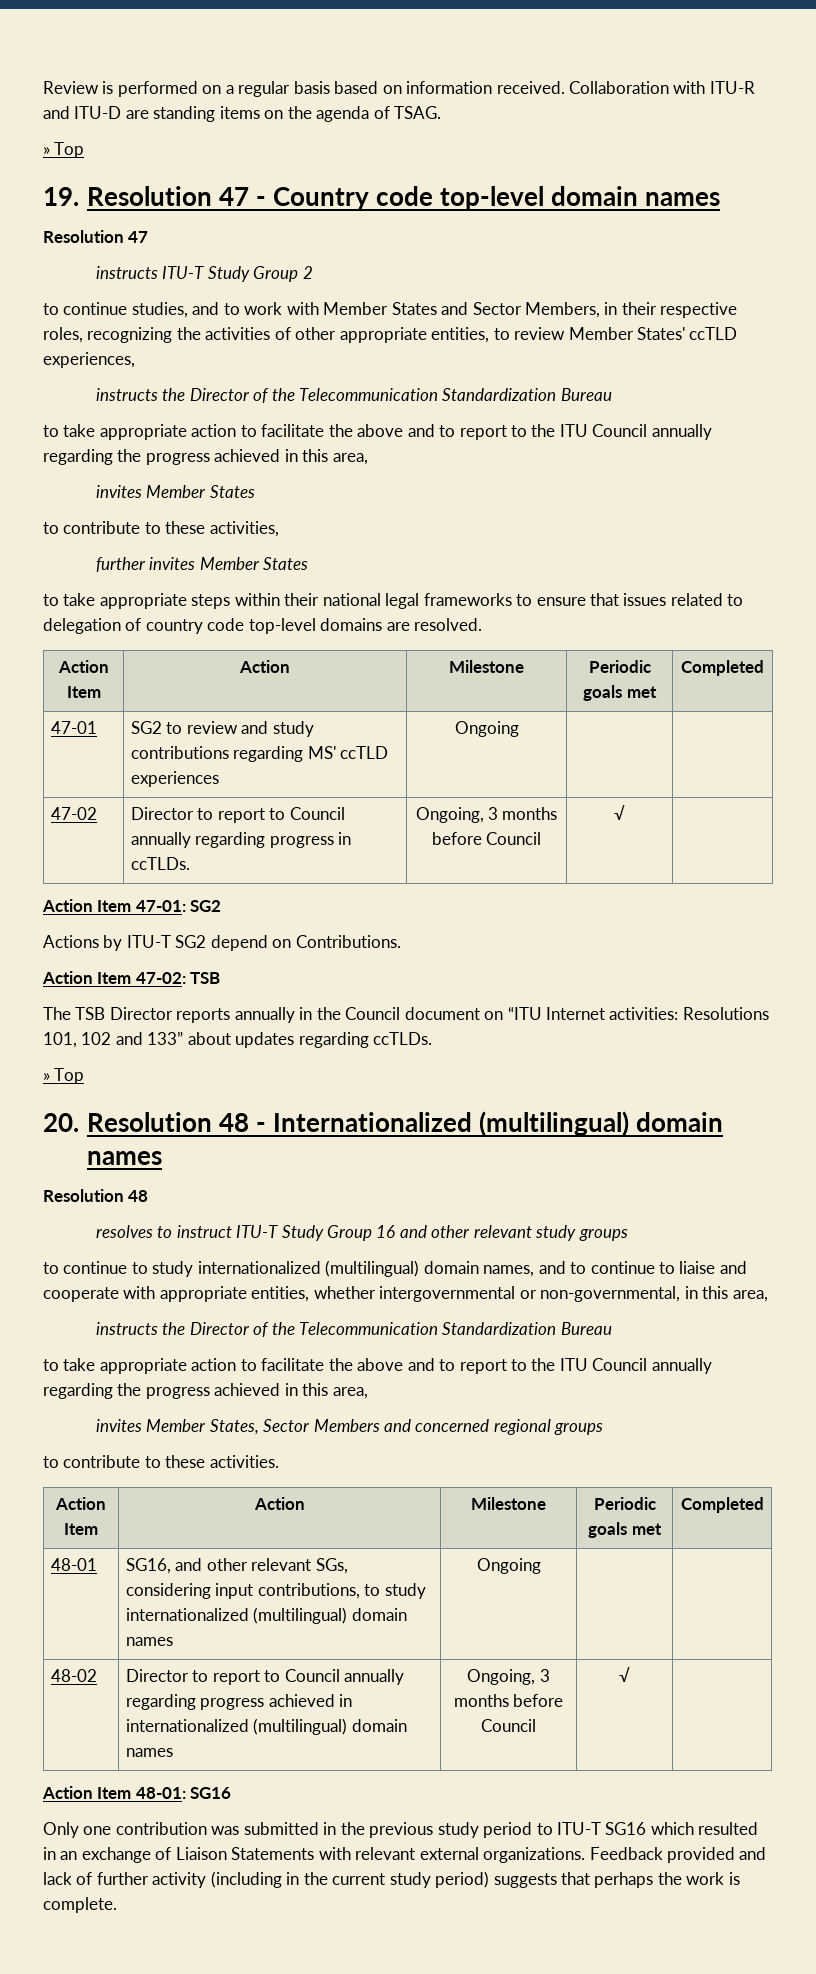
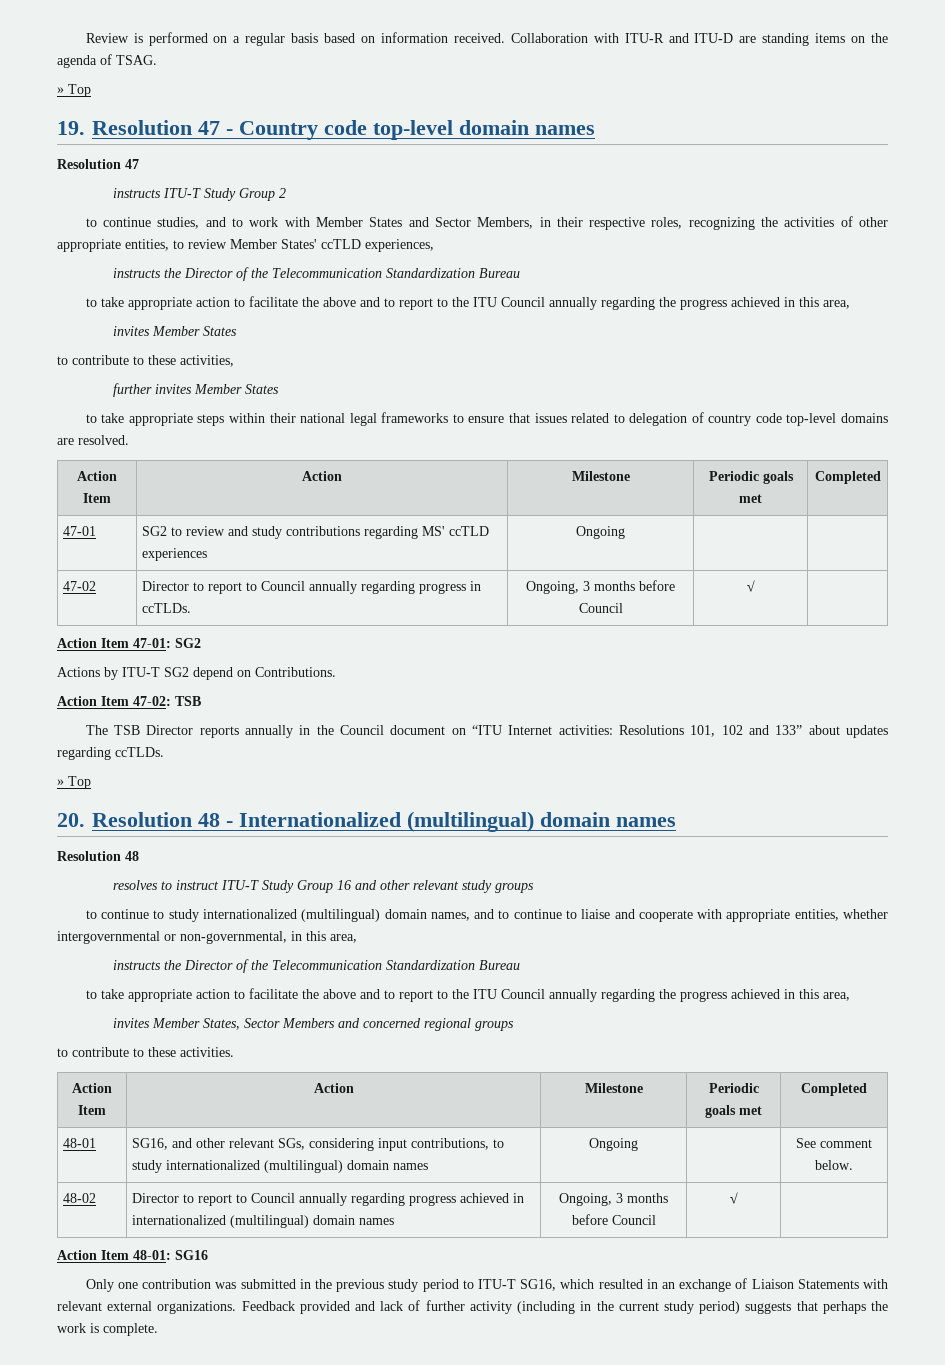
- 48-01 | SG16, and other relevant SGs, considering input contributions, to study internationalized (multilingual) domain names | Ongoing | |
+ 48-01 | SG16, and other relevant SGs, considering input contributions, to study internationalized (multilingual) domain names | Ongoing | | See comment below.
- Only one contribution was submitted in the previous study period to ITU-T SG16 which resulted in an exchange of Liaison Statements with relevant external organizations.
+ Only one contribution was submitted in the previous study period to ITU-T SG16, which resulted in an exchange of Liaison Statements with relevant external organizations.

